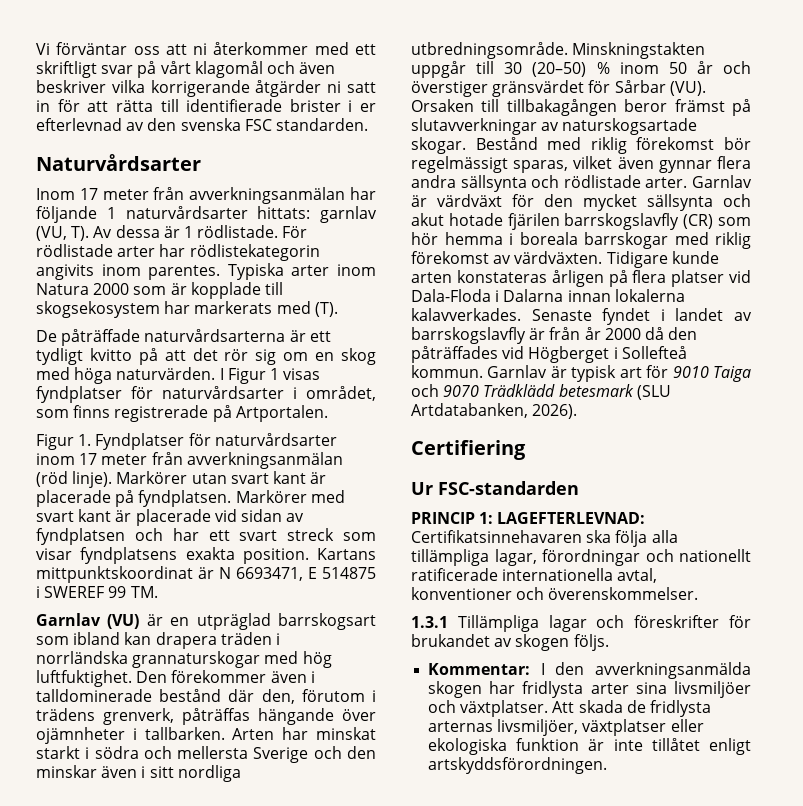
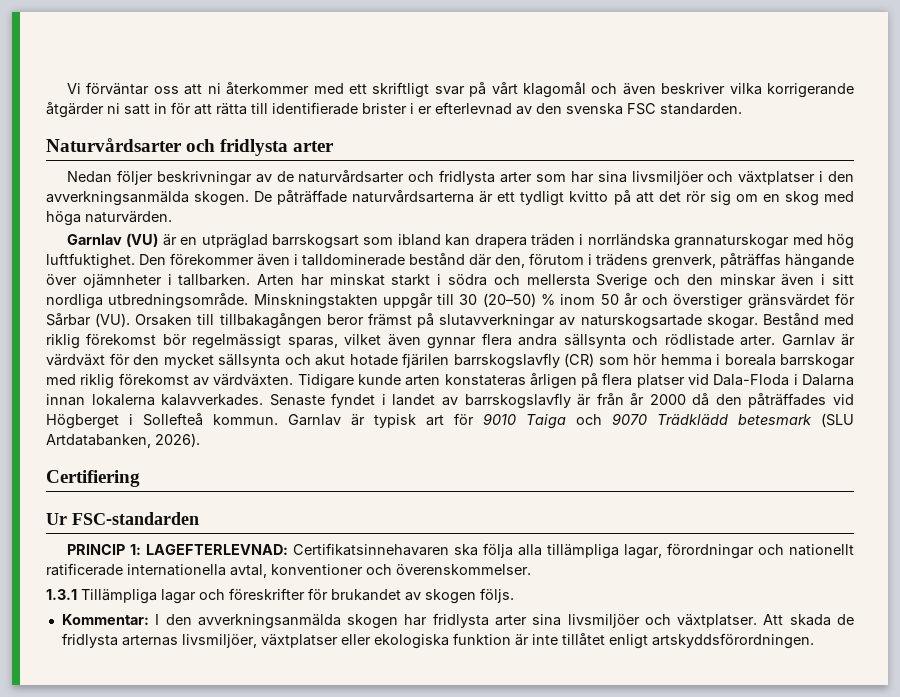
- Naturvårdsarter
- Inom 17 meter från avverkningsanmälan har följande 1 naturvårdsarter hittats: garnlav (VU, T). Av dessa är 1 rödlistade. För rödlistade arter har rödlistekategorin angivits inom parentes. Typiska arter inom Natura 2000 som är kopplade till skogsekosystem har markerats med (T).
- De påträffade naturvårdsarterna är ett tydligt kvitto på att det rör sig om en skog med höga naturvärden. I Figur 1 visas fyndplatser för naturvårdsarter i området, som finns registrerade på Artportalen.
- Figur 1. Fyndplatser för naturvårdsarter inom 17 meter från avverkningsanmälan (röd linje). Markörer utan svart kant är placerade på fyndplatsen. Markörer med svart kant är placerade vid sidan av fyndplatsen och har ett svart streck som visar fyndplatsens exakta position. Kartans mittpunktskoordinat är N 6693471, E 514875 i SWEREF 99 TM.
+ Naturvårdsarter och fridlysta arter
+ Nedan följer beskrivningar av de naturvårdsarter och fridlysta arter som har sina livsmiljöer och växtplatser i den avverkningsanmälda skogen. De påträffade naturvårdsarterna är ett tydligt kvitto på att det rör sig om en skog med höga naturvärden.

